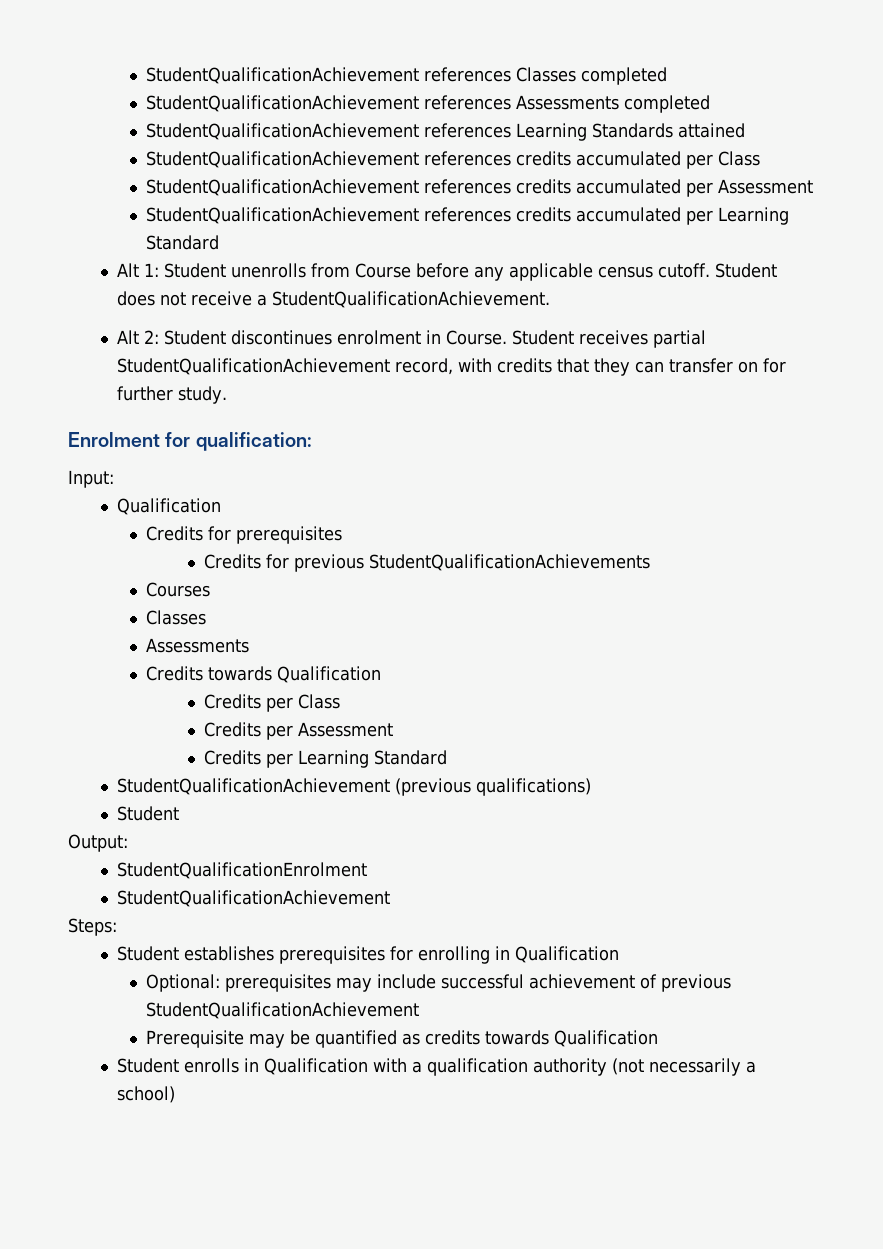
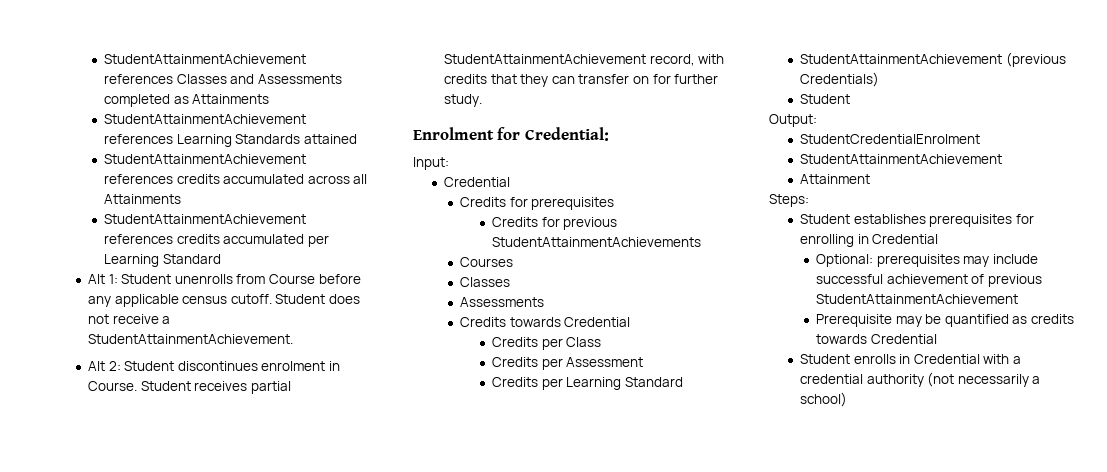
- StudentQualificationAchievement references Classes completed
- StudentQualificationAchievement references Assessments completed
- StudentQualificationAchievement references Learning Standards attained
+ StudentAttainmentAchievement references Classes and Assessments completed as Attainments
+ StudentAttainmentAchievement references Learning Standards attained
- StudentQualificationAchievement references credits accumulated per Class
- StudentQualificationAchievement references credits accumulated per Assessment
- StudentQualificationAchievement references credits accumulated per Learning Standard
+ StudentAttainmentAchievement references credits accumulated across all Attainments
+ StudentAttainmentAchievement references credits accumulated per Learning Standard
- Student does not receive a StudentQualificationAchievement.
+ Student does not receive a StudentAttainmentAchievement.
- Student receives partial StudentQualificationAchievement record, with credits that they can transfer on for further study.
+ Student receives partial StudentAttainmentAchievement record, with credits that they can transfer on for further study.
- Enrolment for qualification:
+ Enrolment for Credential:
  Input:
- Qualification
+ Credential
- Credits for previous StudentQualificationAchievements
+ Credits for previous StudentAttainmentAchievements
- Credits towards Qualification
+ Credits towards Credential
- StudentQualificationAchievement (previous qualifications)
+ StudentAttainmentAchievement (previous Credentials)
- StudentQualificationEnrolment
- StudentQualificationAchievement
+ StudentCredentialEnrolment
+ StudentAttainmentAchievement
+ Attainment
- Student establishes prerequisites for enrolling in Qualification
+ Student establishes prerequisites for enrolling in Credential
- Optional: prerequisites may include successful achievement of previous StudentQualificationAchievement
+ Optional: prerequisites may include successful achievement of previous StudentAttainmentAchievement
- Prerequisite may be quantified as credits towards Qualification
+ Prerequisite may be quantified as credits towards Credential
- Student enrolls in Qualification with a qualification authority (not necessarily a school)
+ Student enrolls in Credential with a credential authority (not necessarily a school)

